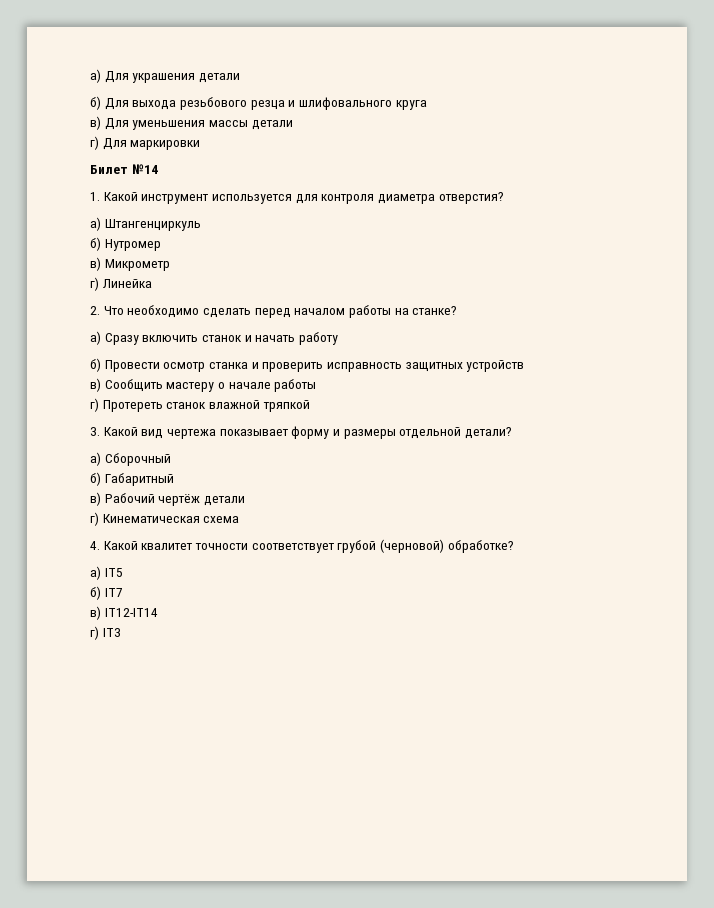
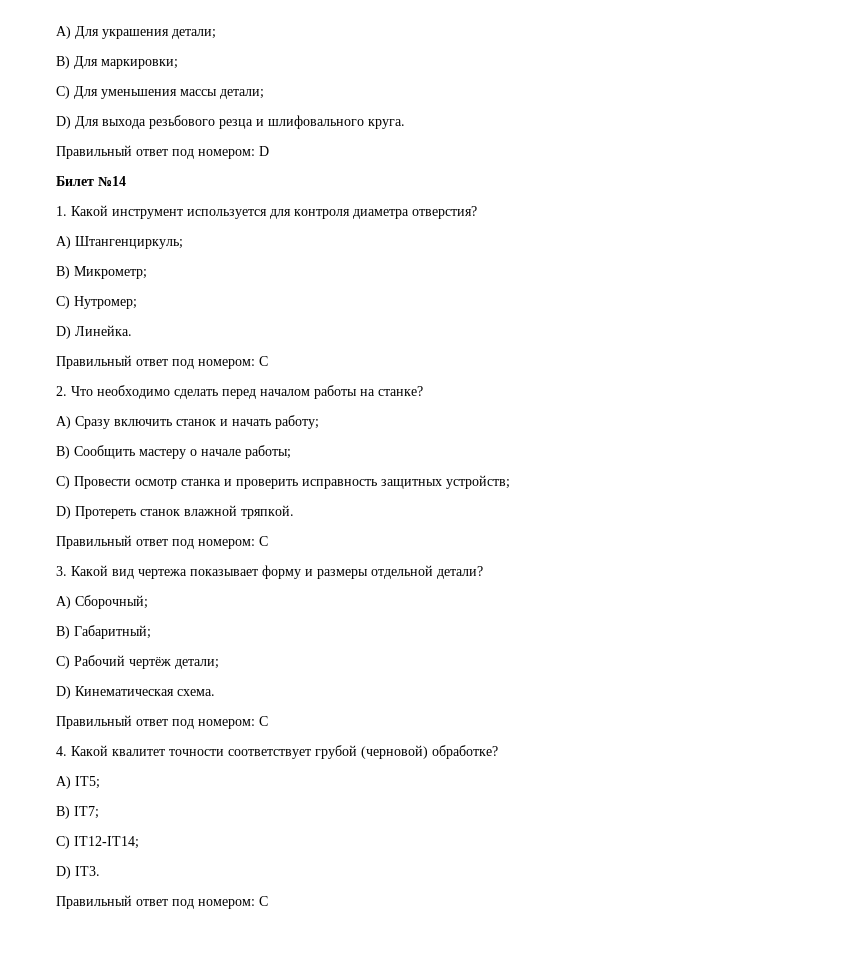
- а) Для украшения детали
- б) Для выхода резьбового резца и шлифовального круга
- в) Для уменьшения массы детали
- г) Для маркировки
+ A) Для украшения детали;
+ B) Для маркировки;
+ C) Для уменьшения массы детали;
+ D) Для выхода резьбового резца и шлифовального круга.
+ Правильный ответ под номером: D
- а) Штангенциркуль
- б) Нутромер
- в) Микрометр
- г) Линейка
+ A) Штангенциркуль;
+ B) Микрометр;
+ C) Нутромер;
+ D) Линейка.
+ Правильный ответ под номером: C
- а) Сразу включить станок и начать работу
- б) Провести осмотр станка и проверить исправность защитных устройств
- в) Сообщить мастеру о начале работы
- г) Протереть станок влажной тряпкой
+ A) Сразу включить станок и начать работу;
+ B) Сообщить мастеру о начале работы;
+ C) Провести осмотр станка и проверить исправность защитных устройств;
+ D) Протереть станок влажной тряпкой.
+ Правильный ответ под номером: C
- а) Сборочный
- б) Габаритный
- в) Рабочий чертёж детали
- г) Кинематическая схема
+ A) Сборочный;
+ B) Габаритный;
+ C) Рабочий чертёж детали;
+ D) Кинематическая схема.
+ Правильный ответ под номером: C
- а) IT5
- б) IT7
- в) IT12-IT14
- г) IT3
+ A) IT5;
+ B) IT7;
+ C) IT12-IT14;
+ D) IT3.
+ Правильный ответ под номером: C

